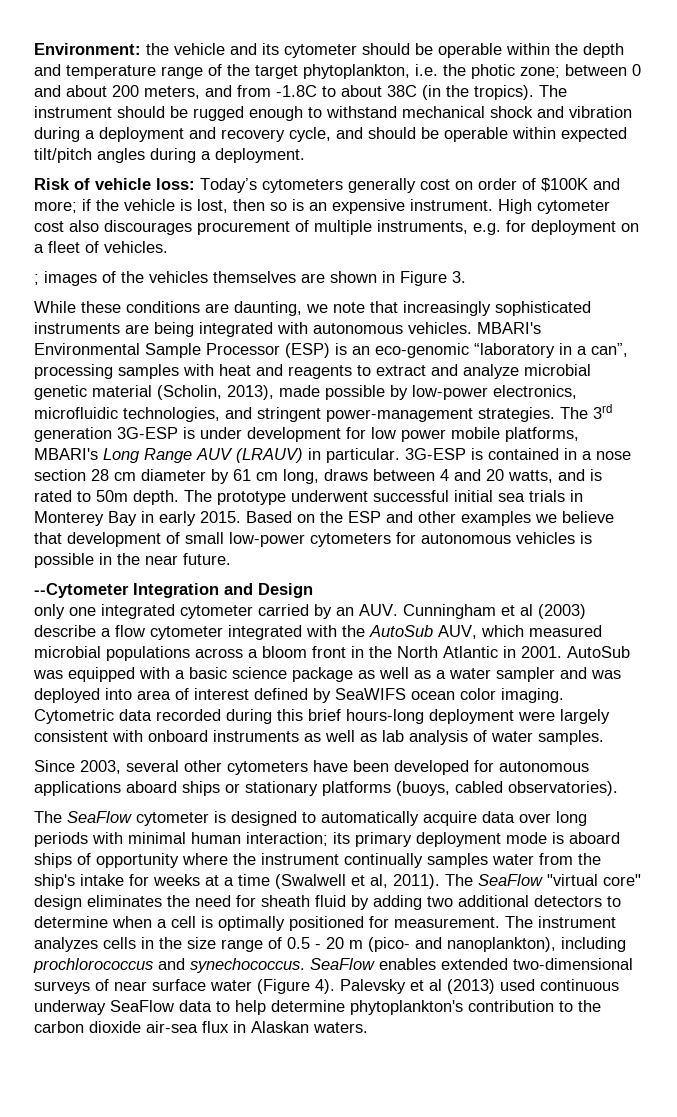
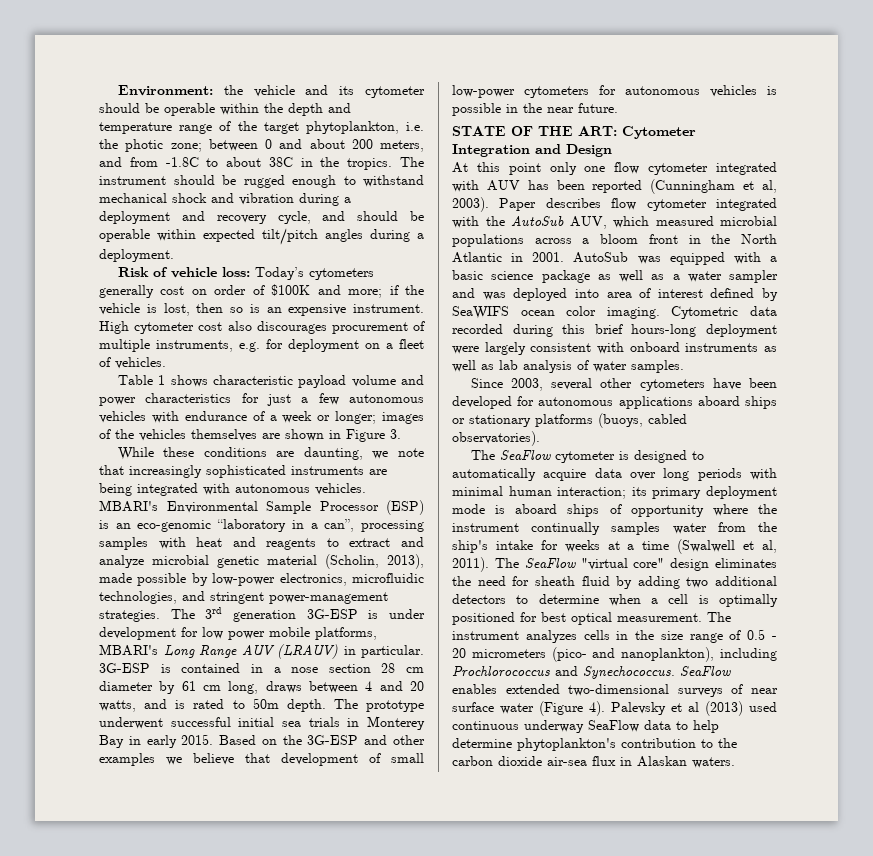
- Environment: the vehicle and its cytometer should be operable within the depth and temperature range of the target phytoplankton, i.e. the photic zone; between 0 and about 200 meters, and from -1.8C to about 38C (in the tropics).
+ Environment: the vehicle and its cytometer should be operable within the depth and temperature range of the target phytoplankton, i.e. the photic zone; between 0 and about 200 meters, and from -1.8C to about 38C in the tropics.
- ; images of the vehicles themselves are shown in Figure 3.
+ Table 1 shows characteristic payload volume and power characteristics for just a few autonomous vehicles with endurance of a week or longer; images of the vehicles themselves are shown in Figure 3.
- Based on the ESP and other examples we believe that development of small low-power cytometers for autonomous vehicles is possible in the near future.
+ Based on the 3G-ESP and other examples we believe that development of small low-power cytometers for autonomous vehicles is possible in the near future.
- --Cytometer Integration and Design
- only one integrated cytometer carried by an AUV. Cunningham et al (2003) describe a flow cytometer integrated with the AutoSub AUV, which measured microbial populations across a bloom front in the North Atlantic in 2001.
+ STATE OF THE ART: Cytometer Integration and Design
+ At this point only one flow cytometer integrated with AUV has been reported (Cunningham et al, 2003). Paper describes flow cytometer integrated with the AutoSub AUV, which measured microbial populations across a bloom front in the North Atlantic in 2001.
- The SeaFlow "virtual core" design eliminates the need for sheath fluid by adding two additional detectors to determine when a cell is optimally positioned for measurement.
+ The SeaFlow "virtual core" design eliminates the need for sheath fluid by adding two additional detectors to determine when a cell is optimally positioned for best optical measurement.
- The instrument analyzes cells in the size range of 0.5 - 20 m (pico- and nanoplankton), including prochlorococcus and synechococcus.
+ The instrument analyzes cells in the size range of 0.5 - 20 micrometers (pico- and nanoplankton), including Prochlorococcus and Synechococcus.

